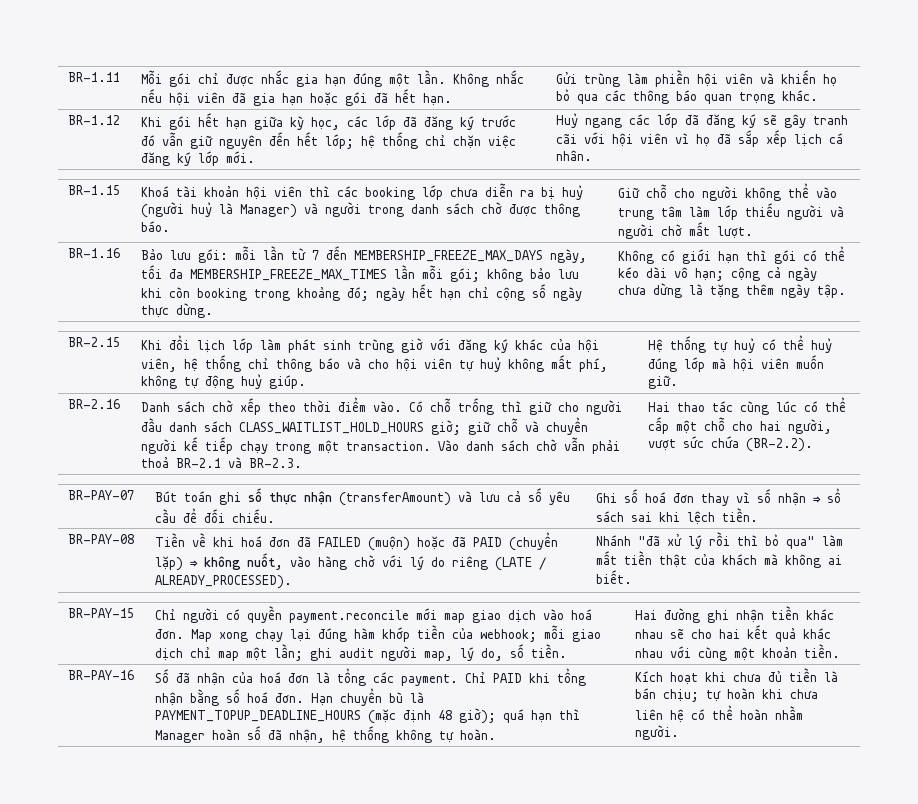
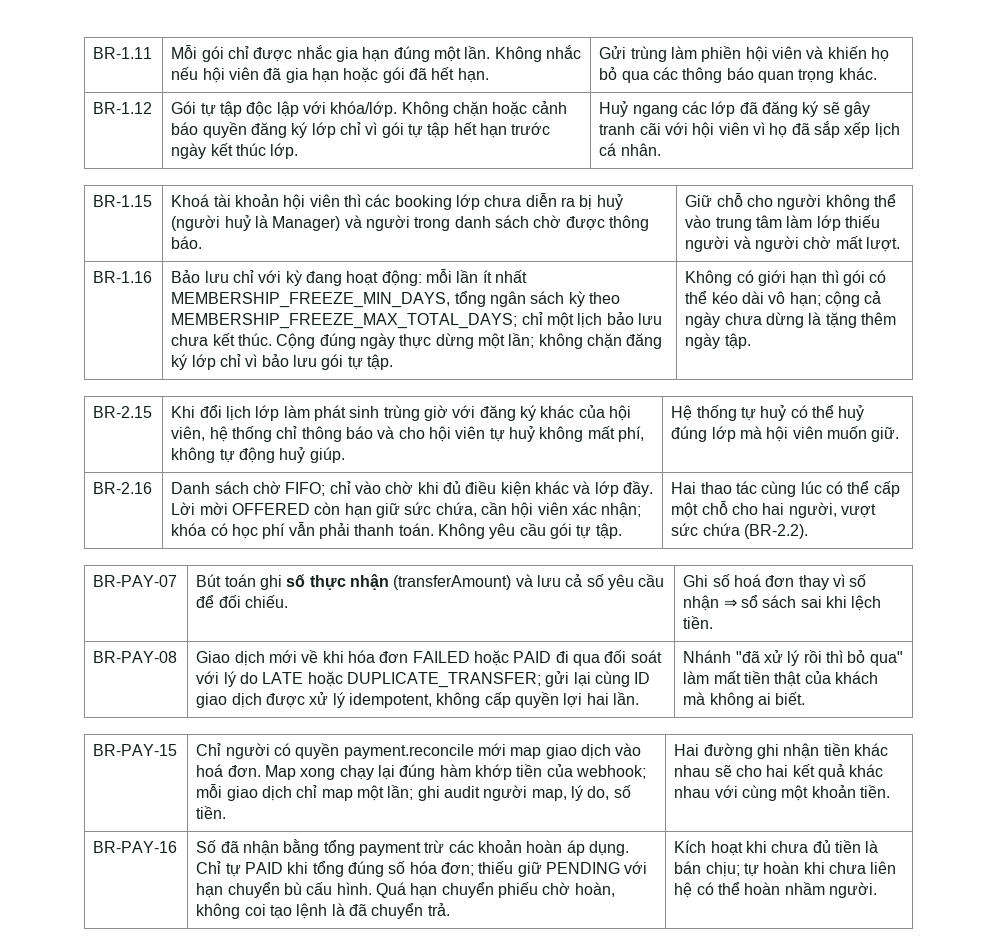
- Khi gói hết hạn giữa kỳ học, các lớp đã đăng ký trước đó vẫn giữ nguyên đến hết lớp; hệ thống chỉ chặn việc đăng ký lớp mới.
+ Gói tự tập độc lập với khóa/lớp. Không chặn hoặc cảnh báo quyền đăng ký lớp chỉ vì gói tự tập hết hạn trước ngày kết thúc lớp.
- Bảo lưu gói: mỗi lần từ 7 đến MEMBERSHIP_FREEZE_MAX_DAYS ngày, tối đa MEMBERSHIP_FREEZE_MAX_TIMES lần mỗi gói; không bảo lưu khi còn booking trong khoảng đó; ngày hết hạn chỉ cộng số ngày thực dừng.
+ Bảo lưu chỉ với kỳ đang hoạt động: mỗi lần ít nhất MEMBERSHIP_FREEZE_MIN_DAYS, tổng ngân sách kỳ theo MEMBERSHIP_FREEZE_MAX_TOTAL_DAYS; chỉ một lịch bảo lưu chưa kết thúc. Cộng đúng ngày thực dừng một lần; không chặn đăng ký lớp chỉ vì bảo lưu gói tự tập.
- Danh sách chờ xếp theo thời điểm vào. Có chỗ trống thì giữ cho người đầu danh sách CLASS_WAITLIST_HOLD_HOURS giờ; giữ chỗ và chuyển người kế tiếp chạy trong một transaction. Vào danh sách chờ vẫn phải thoả BR-2.1 và BR-2.3.
+ Danh sách chờ FIFO; chỉ vào chờ khi đủ điều kiện khác và lớp đầy. Lời mời OFFERED còn hạn giữ sức chứa, cần hội viên xác nhận; khóa có học phí vẫn phải thanh toán. Không yêu cầu gói tự tập.
- Tiền về khi hoá đơn đã FAILED (muộn) hoặc đã PAID (chuyển lặp) ⇒ không nuốt, vào hàng chờ với lý do riêng (LATE / ALREADY_PROCESSED).
+ Giao dịch mới về khi hóa đơn FAILED hoặc PAID đi qua đối soát với lý do LATE hoặc DUPLICATE_TRANSFER; gửi lại cùng ID giao dịch được xử lý idempotent, không cấp quyền lợi hai lần.
- Số đã nhận của hoá đơn là tổng các payment. Chỉ PAID khi tổng nhận bằng số hoá đơn. Hạn chuyển bù là PAYMENT_TOPUP_DEADLINE_HOURS (mặc định 48 giờ); quá hạn thì Manager hoàn số đã nhận, hệ thống không tự hoàn.
+ Số đã nhận bằng tổng payment trừ các khoản hoàn áp dụng. Chỉ tự PAID khi tổng đúng số hóa đơn; thiếu giữ PENDING với hạn chuyển bù cấu hình. Quá hạn chuyển phiếu chờ hoàn, không coi tạo lệnh là đã chuyển trả.

